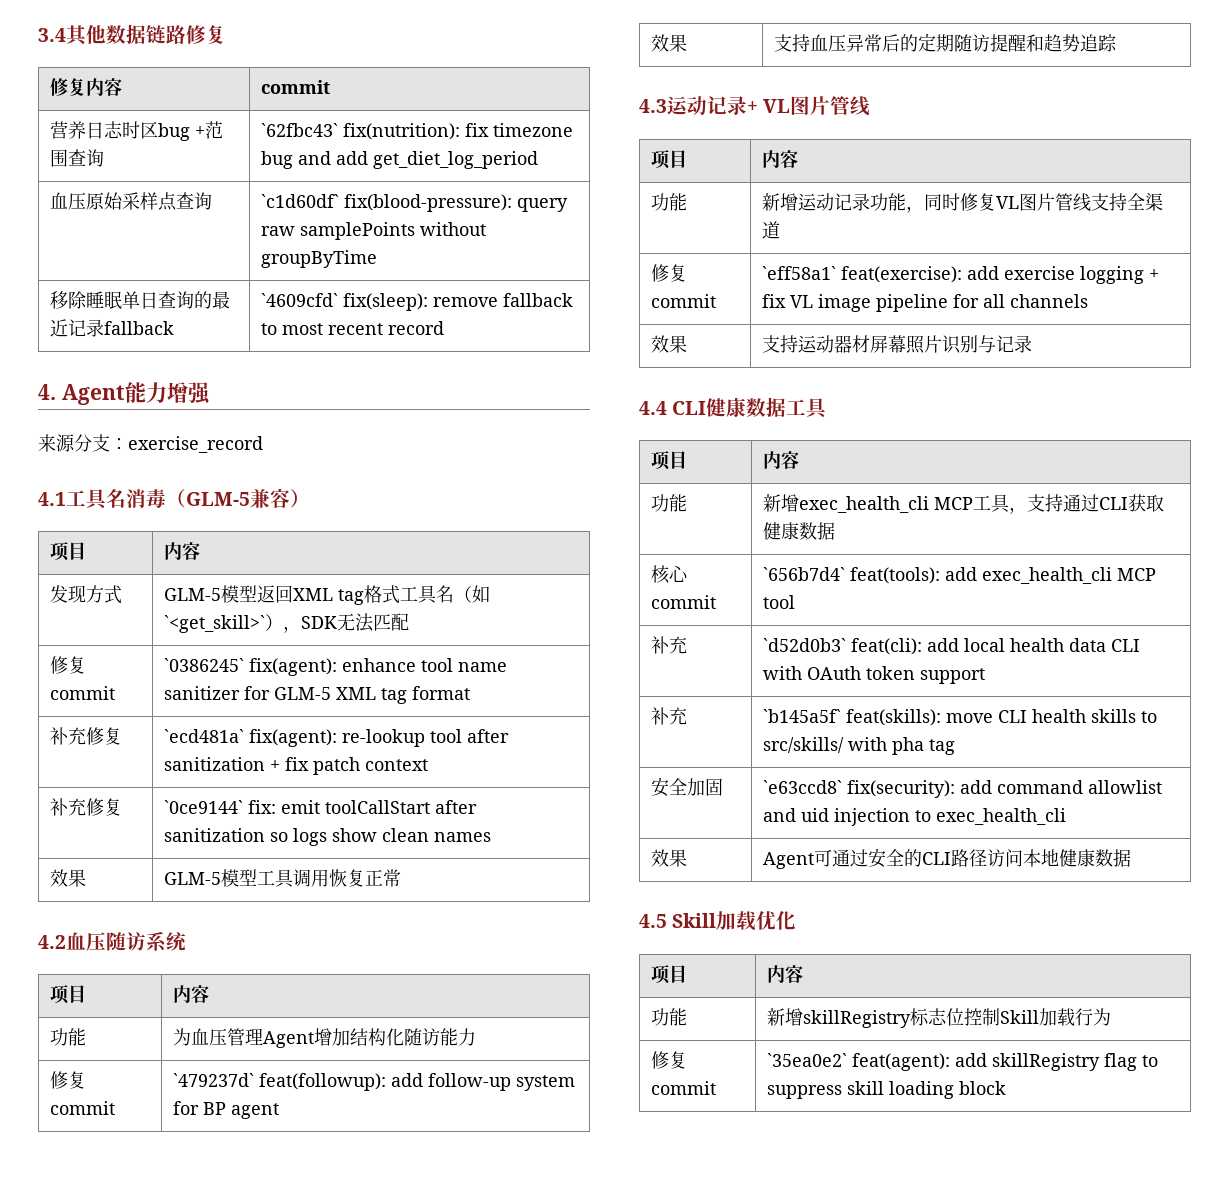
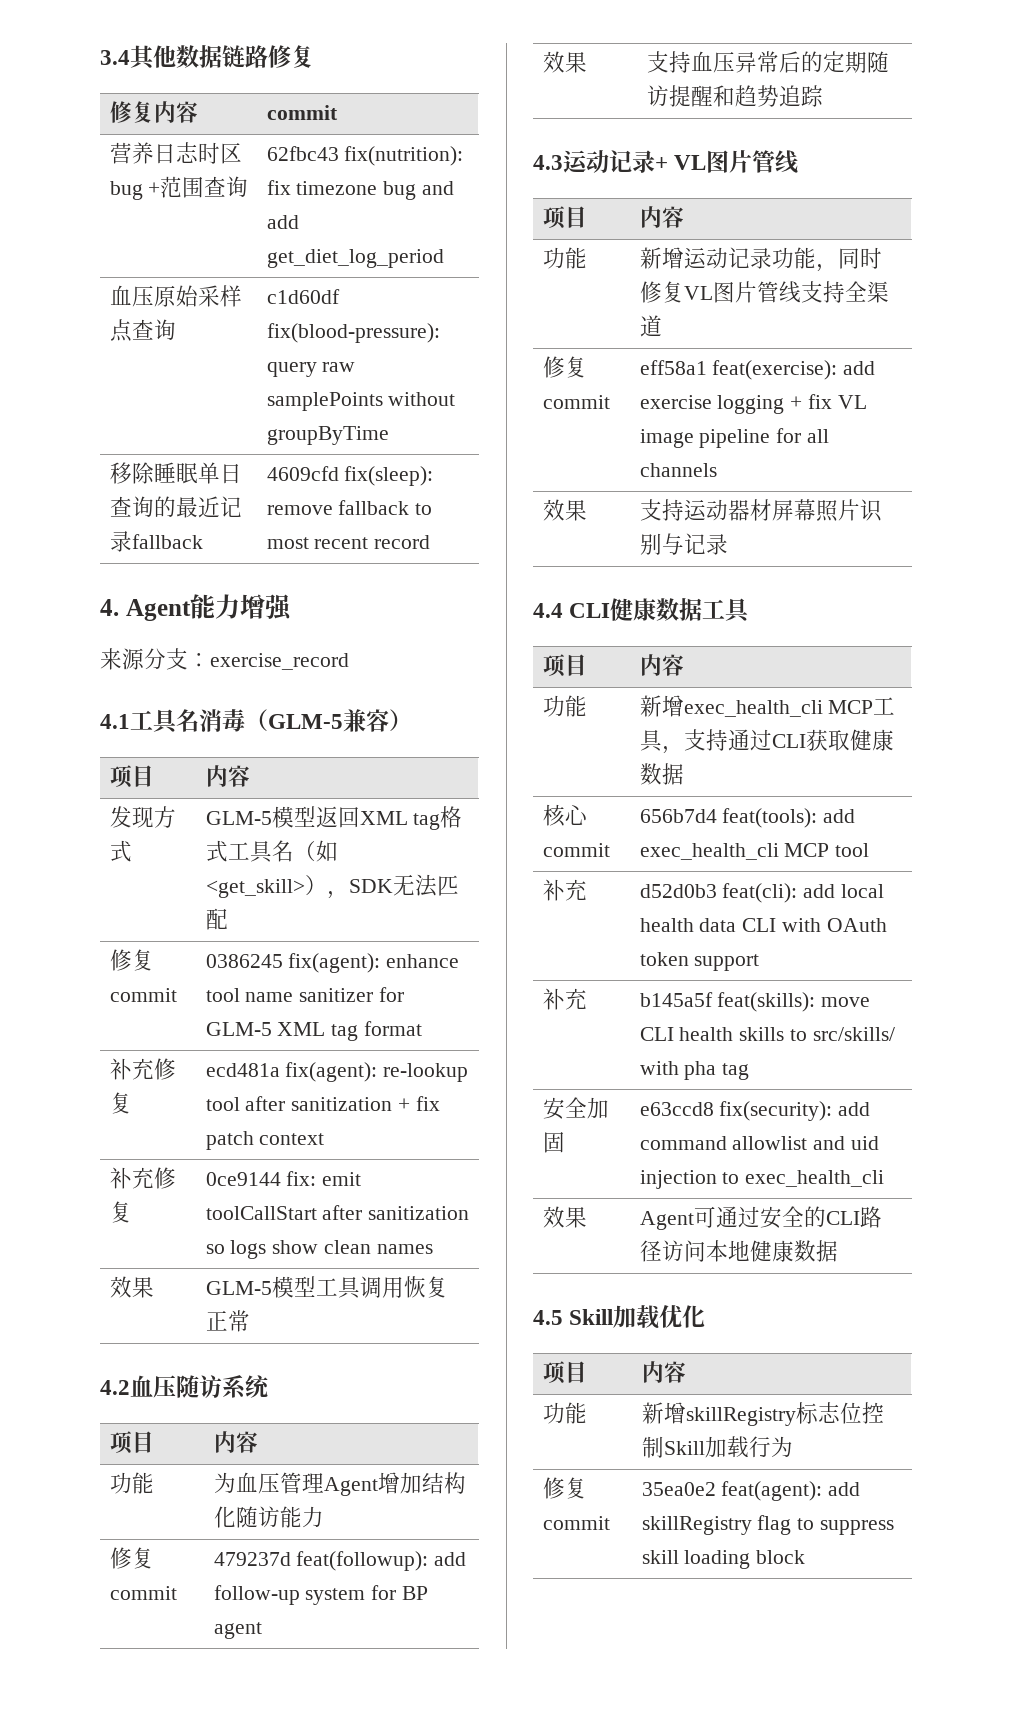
- 营养日志时区bug +范围查询 | `62fbc43` fix(nutrition): fix timezone bug and add get_diet_log_period
+ 营养日志时区bug +范围查询 | 62fbc43 fix(nutrition): fix timezone bug and add get_diet_log_period
- 血压原始采样点查询 | `c1d60df` fix(blood-pressure): query raw samplePoints without groupByTime
+ 血压原始采样点查询 | c1d60df fix(blood-pressure): query raw samplePoints without groupByTime
- 移除睡眠单日查询的最近记录fallback | `4609cfd` fix(sleep): remove fallback to most recent record
+ 移除睡眠单日查询的最近记录fallback | 4609cfd fix(sleep): remove fallback to most recent record
- 发现方式 | GLM-5模型返回XML tag格式工具名（如`<get_skill>`），SDK无法匹配
+ 发现方式 | GLM-5模型返回XML tag格式工具名（如<get_skill>），SDK无法匹配
- 修复commit | `0386245` fix(agent): enhance tool name sanitizer for GLM-5 XML tag format
+ 修复commit | 0386245 fix(agent): enhance tool name sanitizer for GLM-5 XML tag format
- 补充修复 | `ecd481a` fix(agent): re-lookup tool after sanitization + fix patch context
+ 补充修复 | ecd481a fix(agent): re-lookup tool after sanitization + fix patch context
- 补充修复 | `0ce9144` fix: emit toolCallStart after sanitization so logs show clean names
+ 补充修复 | 0ce9144 fix: emit toolCallStart after sanitization so logs show clean names
- 修复commit | `479237d` feat(followup): add follow-up system for BP agent
+ 修复commit | 479237d feat(followup): add follow-up system for BP agent
- 修复commit | `eff58a1` feat(exercise): add exercise logging + fix VL image pipeline for all channels
+ 修复commit | eff58a1 feat(exercise): add exercise logging + fix VL image pipeline for all channels
- 核心commit | `656b7d4` feat(tools): add exec_health_cli MCP tool
+ 核心commit | 656b7d4 feat(tools): add exec_health_cli MCP tool
- 补充 | `d52d0b3` feat(cli): add local health data CLI with OAuth token support
+ 补充 | d52d0b3 feat(cli): add local health data CLI with OAuth token support
- 补充 | `b145a5f` feat(skills): move CLI health skills to src/skills/ with pha tag
+ 补充 | b145a5f feat(skills): move CLI health skills to src/skills/ with pha tag
- 安全加固 | `e63ccd8` fix(security): add command allowlist and uid injection to exec_health_cli
+ 安全加固 | e63ccd8 fix(security): add command allowlist and uid injection to exec_health_cli
- 修复commit | `35ea0e2` feat(agent): add skillRegistry flag to suppress skill loading block
+ 修复commit | 35ea0e2 feat(agent): add skillRegistry flag to suppress skill loading block

